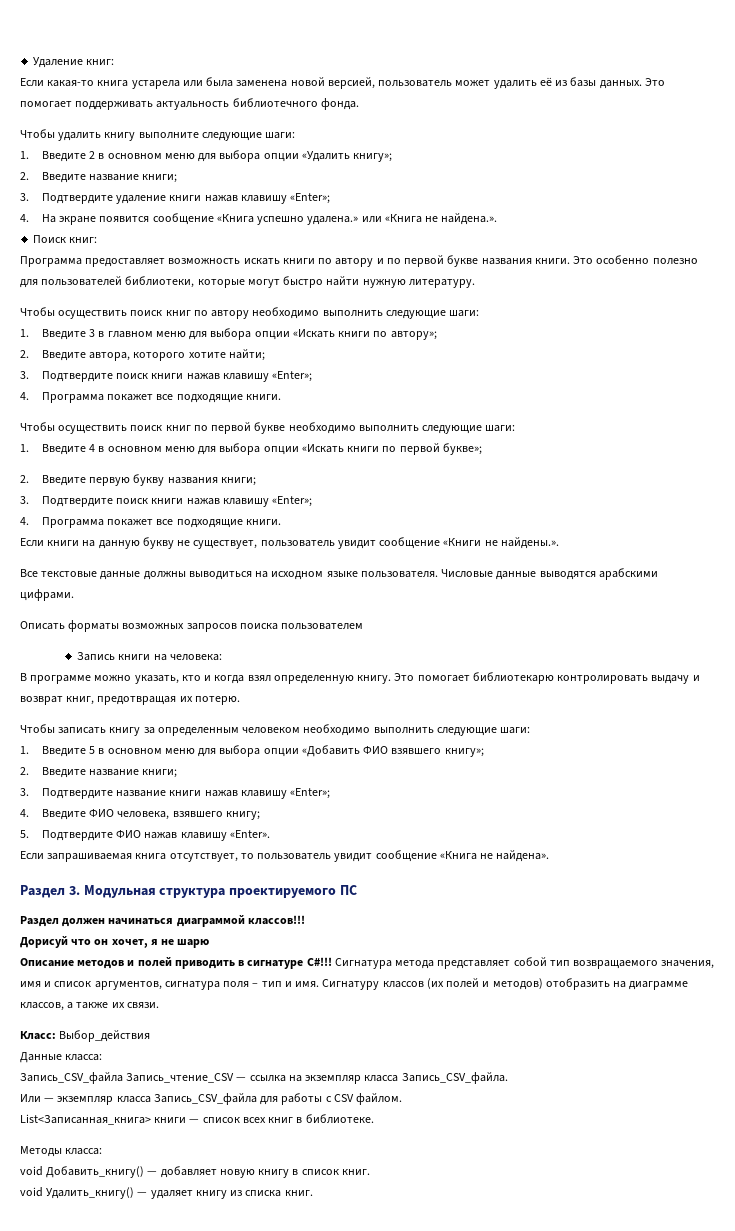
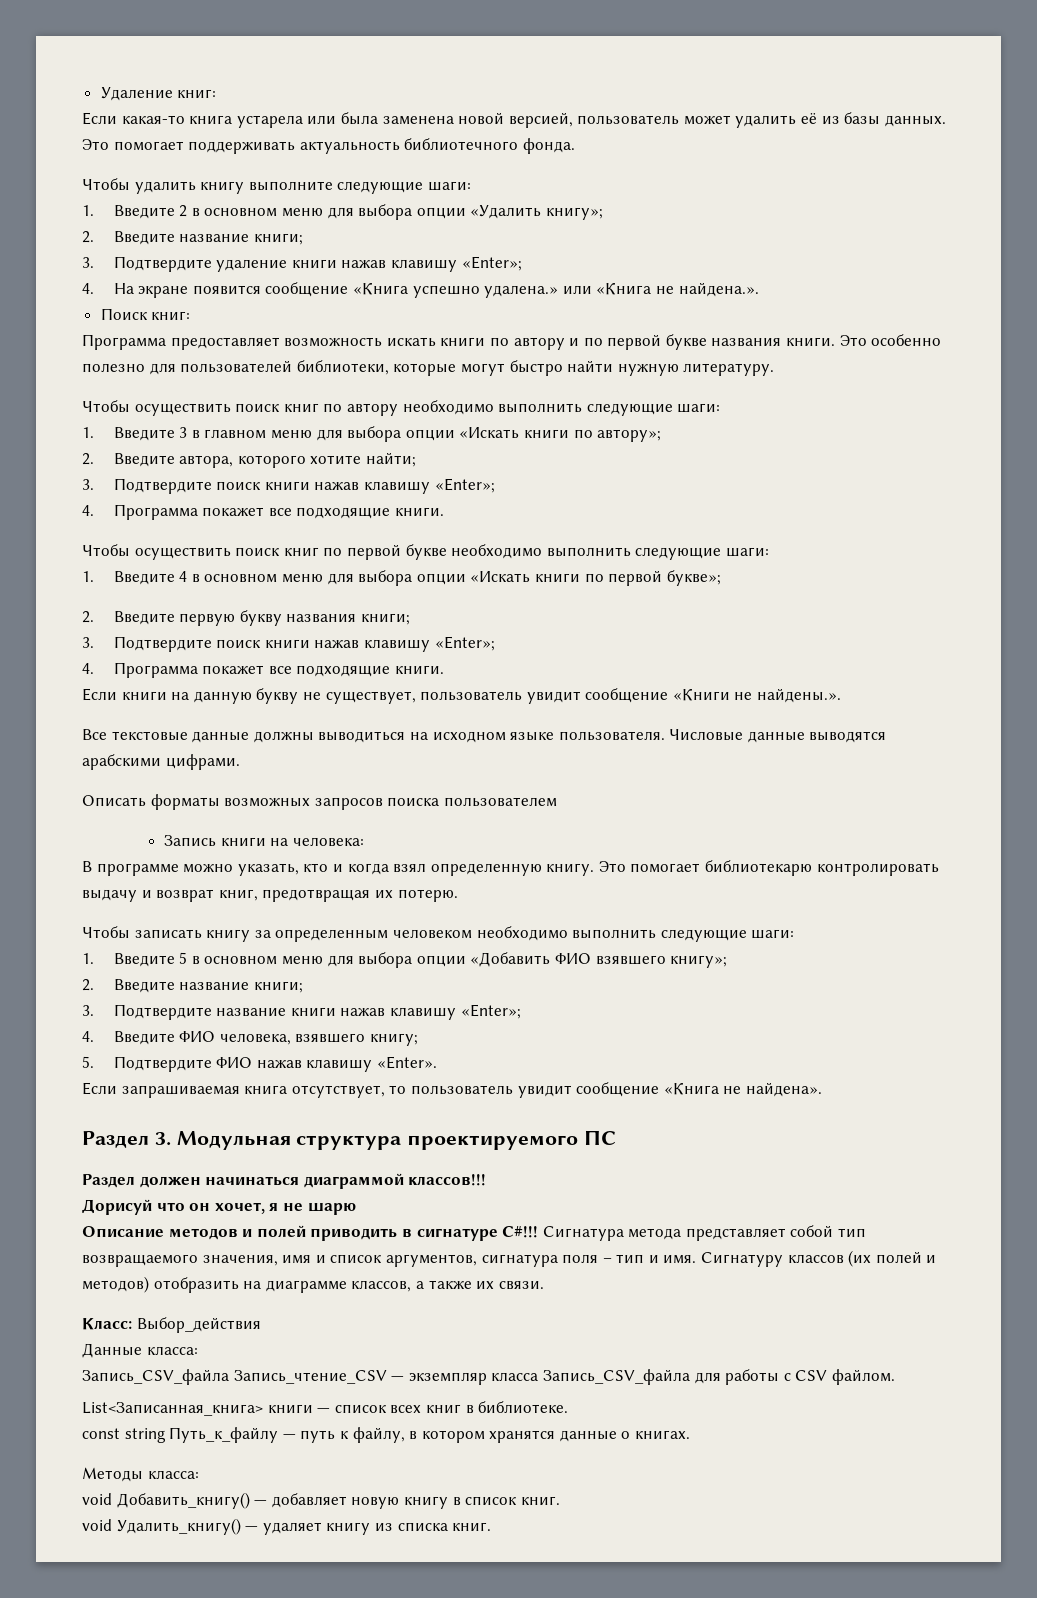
- Запись_CSV_файла Запись_чтение_CSV — ссылка на экземпляр класса Запись_CSV_файла.
- Или — экземпляр класса Запись_CSV_файла для работы с CSV файлом.
+ Запись_CSV_файла Запись_чтение_CSV — экземпляр класса Запись_CSV_файла для работы с CSV файлом.
+ const string Путь_к_файлу — путь к файлу, в котором хранятся данные о книгах.

